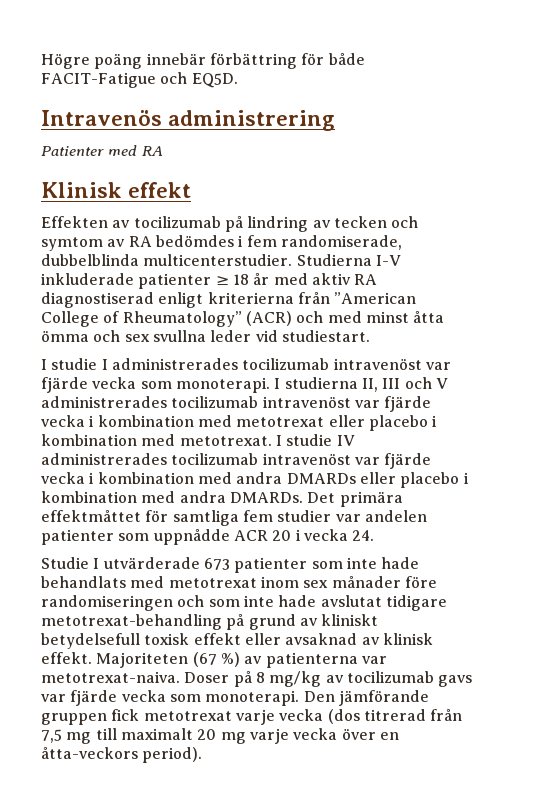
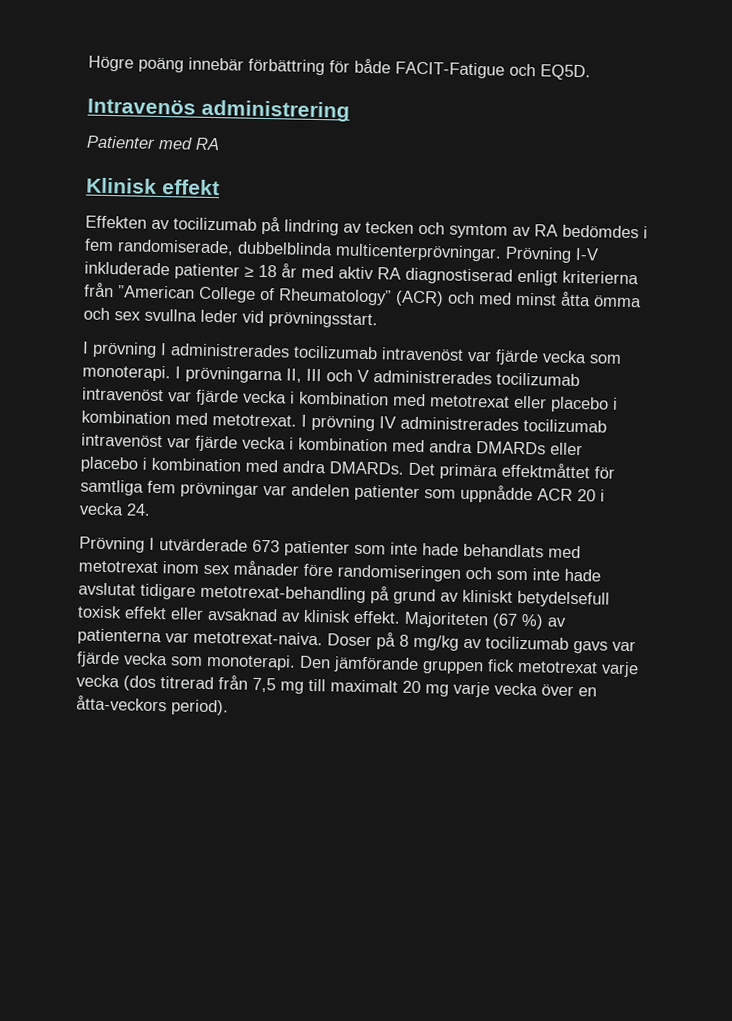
- Effekten av tocilizumab på lindring av tecken och symtom av RA bedömdes i fem randomiserade, dubbelblinda multicenterstudier. Studierna I-V inkluderade patienter ≥ 18 år med aktiv RA diagnostiserad enligt kriterierna från ”American College of Rheumatology” (ACR) och med minst åtta ömma och sex svullna leder vid studiestart.
- I studie I administrerades tocilizumab intravenöst var fjärde vecka som monoterapi.
+ Effekten av tocilizumab på lindring av tecken och symtom av RA bedömdes i fem randomiserade, dubbelblinda multicenterprövningar. Prövning I-V inkluderade patienter ≥ 18 år med aktiv RA diagnostiserad enligt kriterierna från ”American College of Rheumatology” (ACR) och med minst åtta ömma och sex svullna leder vid prövningsstart.
+ I prövning I administrerades tocilizumab intravenöst var fjärde vecka som monoterapi.
- I studierna II, III och V administrerades tocilizumab intravenöst var fjärde vecka i kombination med metotrexat eller placebo i kombination med metotrexat.
+ I prövningarna II, III och V administrerades tocilizumab intravenöst var fjärde vecka i kombination med metotrexat eller placebo i kombination med metotrexat.
- I studie IV administrerades tocilizumab intravenöst var fjärde vecka i kombination med andra DMARDs eller placebo i kombination med andra DMARDs.
+ I prövning IV administrerades tocilizumab intravenöst var fjärde vecka i kombination med andra DMARDs eller placebo i kombination med andra DMARDs.
- Det primära effektmåttet för samtliga fem studier var andelen patienter som uppnådde ACR 20 i vecka 24.
+ Det primära effektmåttet för samtliga fem prövningar var andelen patienter som uppnådde ACR 20 i vecka 24.
- Studie I utvärderade 673 patienter som inte hade behandlats med metotrexat inom sex månader före randomiseringen och som inte hade avslutat tidigare metotrexat-behandling på grund av kliniskt betydelsefull toxisk effekt eller avsaknad av klinisk effekt.
+ Prövning I utvärderade 673 patienter som inte hade behandlats med metotrexat inom sex månader före randomiseringen och som inte hade avslutat tidigare metotrexat-behandling på grund av kliniskt betydelsefull toxisk effekt eller avsaknad av klinisk effekt.

